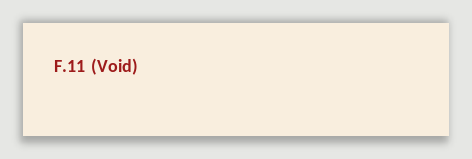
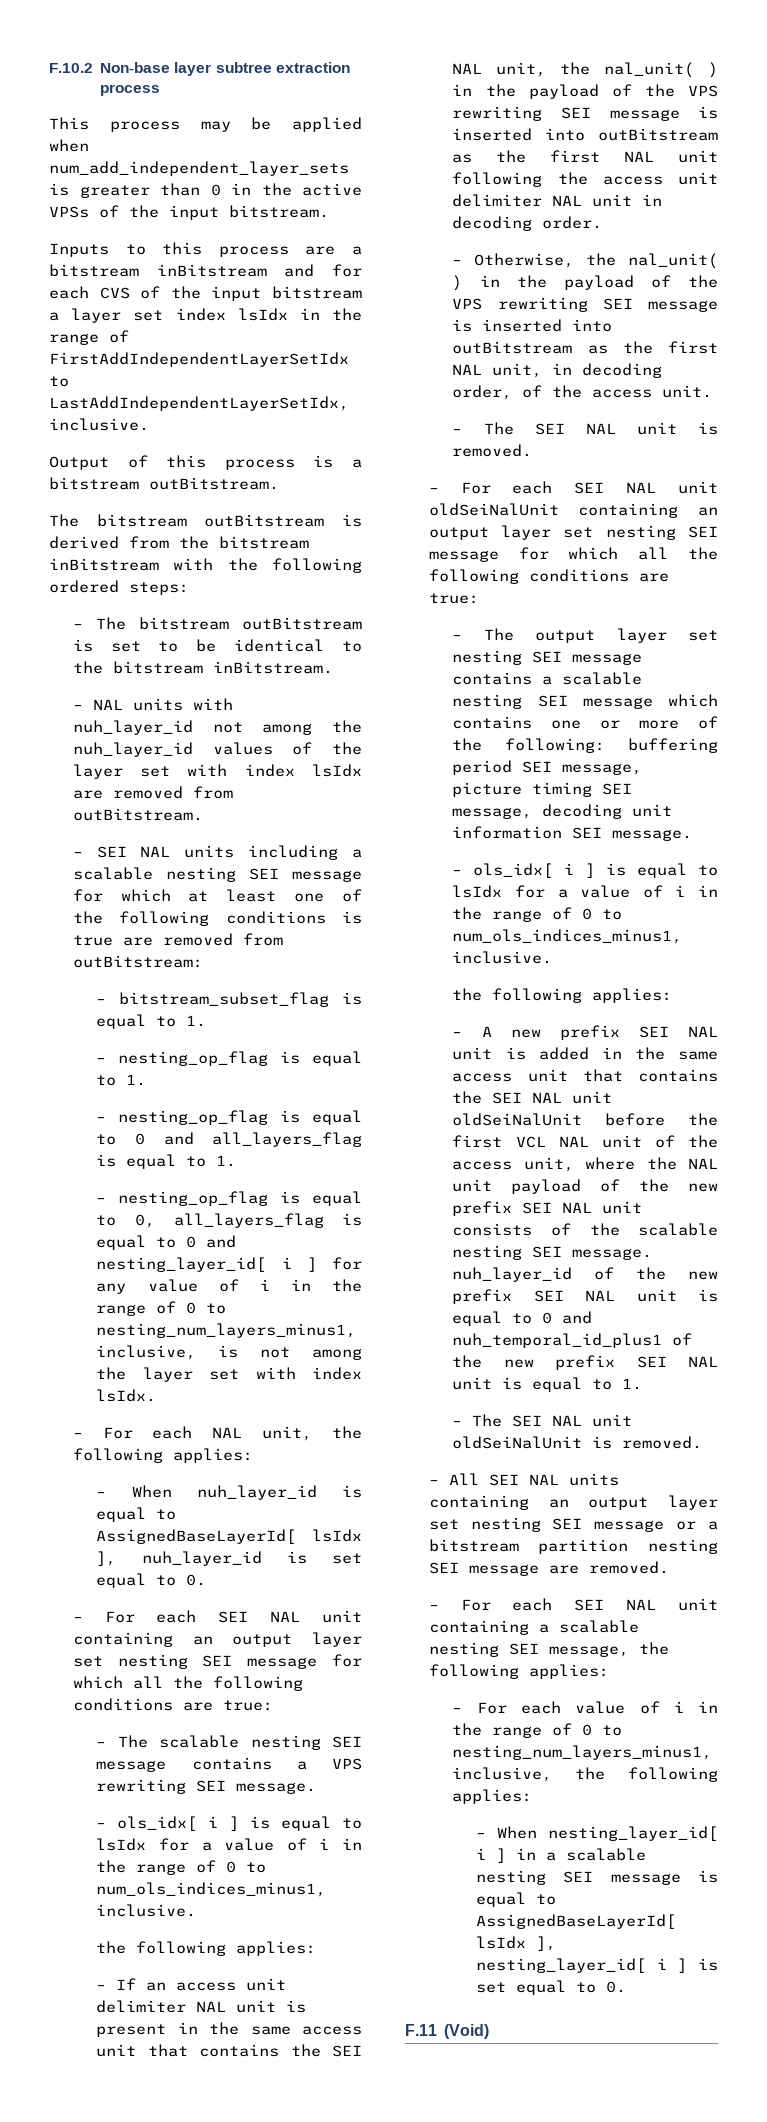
+ F.10.2 Non-base layer subtree extraction process
+ This process may be applied when num_add_independent_layer_sets is greater than 0 in the active VPSs of the input bitstream.
+ Inputs to this process are a bitstream inBitstream and for each CVS of the input bitstream a layer set index lsIdx in the range of FirstAddIndependentLayerSetIdx to LastAddIndependentLayerSetIdx, inclusive.
+ Output of this process is a bitstream outBitstream.
+ The bitstream outBitstream is derived from the bitstream inBitstream with the following ordered steps:
+ – The bitstream outBitstream is set to be identical to the bitstream inBitstream.
+ – NAL units with nuh_layer_id not among the nuh_layer_id values of the layer set with index lsIdx are removed from outBitstream.
+ – SEI NAL units including a scalable nesting SEI message for which at least one of the following conditions is true are removed from outBitstream:
+ – bitstream_subset_flag is equal to 1.
+ – nesting_op_flag is equal to 1.
+ – nesting_op_flag is equal to 0 and all_layers_flag is equal to 1.
+ – nesting_op_flag is equal to 0, all_layers_flag is equal to 0 and nesting_layer_id[ i ] for any value of i in the range of 0 to nesting_num_layers_minus1, inclusive, is not among the layer set with index lsIdx.
+ – For each NAL unit, the following applies:
+ – When nuh_layer_id is equal to AssignedBaseLayerId[ lsIdx ], nuh_layer_id is set equal to 0.
+ – For each SEI NAL unit containing an output layer set nesting SEI message for which all the following conditions are true:
+ – The scalable nesting SEI message contains a VPS rewriting SEI message.
+ – ols_idx[ i ] is equal to lsIdx for a value of i in the range of 0 to num_ols_indices_minus1, inclusive.
+ the following applies:
+ – If an access unit delimiter NAL unit is present in the same access unit that contains the SEI NAL unit, the nal_unit( ) in the payload of the VPS rewriting SEI message is inserted into outBitstream as the first NAL unit following the access unit delimiter NAL unit in decoding order.
+ – Otherwise, the nal_unit( ) in the payload of the VPS rewriting SEI message is inserted into outBitstream as the first NAL unit, in decoding order, of the access unit.
+ – The SEI NAL unit is removed.
+ – For each SEI NAL unit oldSeiNalUnit containing an output layer set nesting SEI message for which all the following conditions are true:
+ – The output layer set nesting SEI message contains a scalable nesting SEI message which contains one or more of the following: buffering period SEI message, picture timing SEI message, decoding unit information SEI message.
+ – ols_idx[ i ] is equal to lsIdx for a value of i in the range of 0 to num_ols_indices_minus1, inclusive.
+ the following applies:
+ – A new prefix SEI NAL unit is added in the same access unit that contains the SEI NAL unit oldSeiNalUnit before the first VCL NAL unit of the access unit, where the NAL unit payload of the new prefix SEI NAL unit consists of the scalable nesting SEI message. nuh_layer_id of the new prefix SEI NAL unit is equal to 0 and nuh_temporal_id_plus1 of the new prefix SEI NAL unit is equal to 1.
+ – The SEI NAL unit oldSeiNalUnit is removed.
+ – All SEI NAL units containing an output layer set nesting SEI message or a bitstream partition nesting SEI message are removed.
+ – For each SEI NAL unit containing a scalable nesting SEI message, the following applies:
+ – For each value of i in the range of 0 to nesting_num_layers_minus1, inclusive, the following applies:
+ – When nesting_layer_id[ i ] in a scalable nesting SEI message is equal to AssignedBaseLayerId[ lsIdx ], nesting_layer_id[ i ] is set equal to 0.

